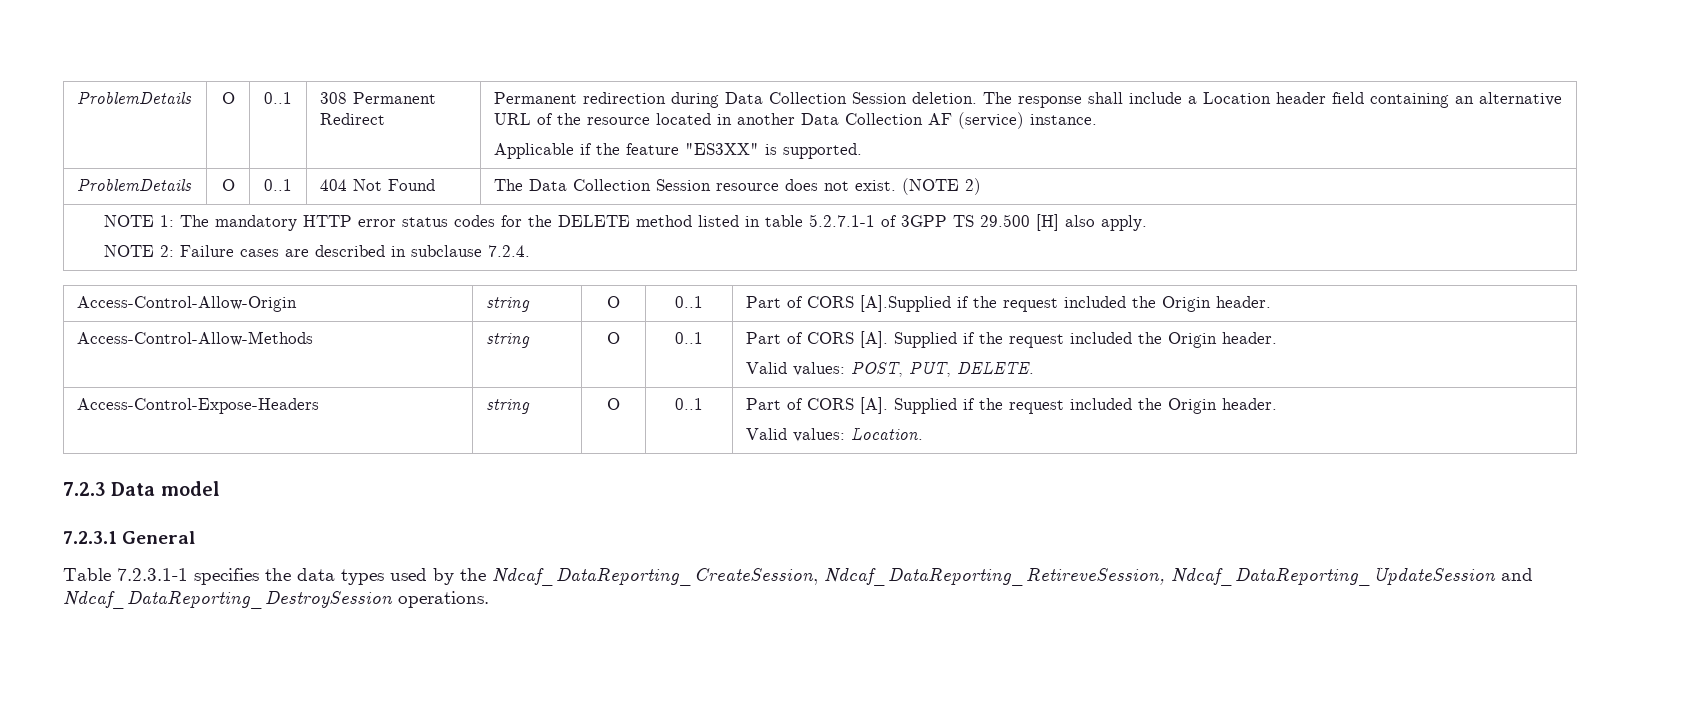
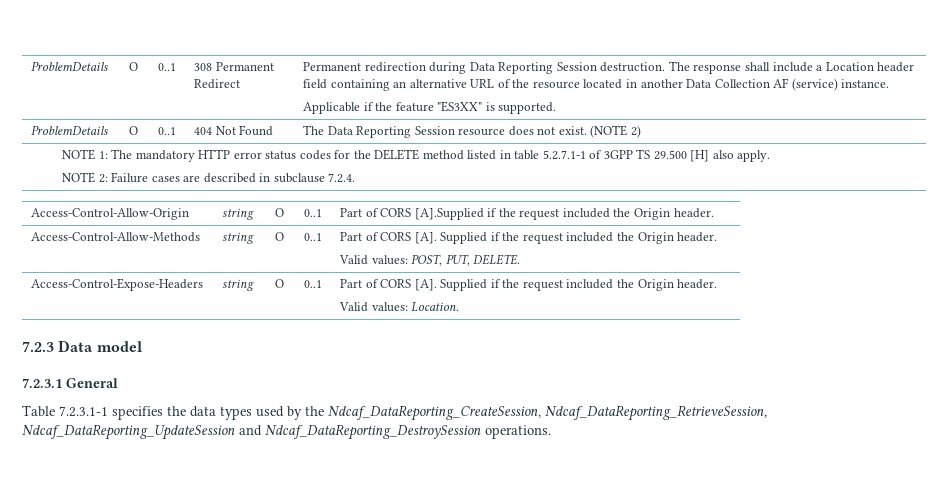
- Permanent redirection during Data Collection Session deletion.
+ Permanent redirection during Data Reporting Session destruction.
- ProblemDetails | O | 0..1 | 404 Not Found | The Data Collection Session resource does not exist. (NOTE 2)
+ ProblemDetails | O | 0..1 | 404 Not Found | The Data Reporting Session resource does not exist. (NOTE 2)
- Table 7.2.3.1-1 specifies the data types used by the Ndcaf_DataReporting_CreateSession, Ndcaf_DataReporting_RetireveSession, Ndcaf_DataReporting_UpdateSession and Ndcaf_DataReporting_DestroySession operations.
+ Table 7.2.3.1-1 specifies the data types used by the Ndcaf_DataReporting_CreateSession, Ndcaf_DataReporting_RetrieveSession, Ndcaf_DataReporting_UpdateSession and Ndcaf_DataReporting_DestroySession operations.

